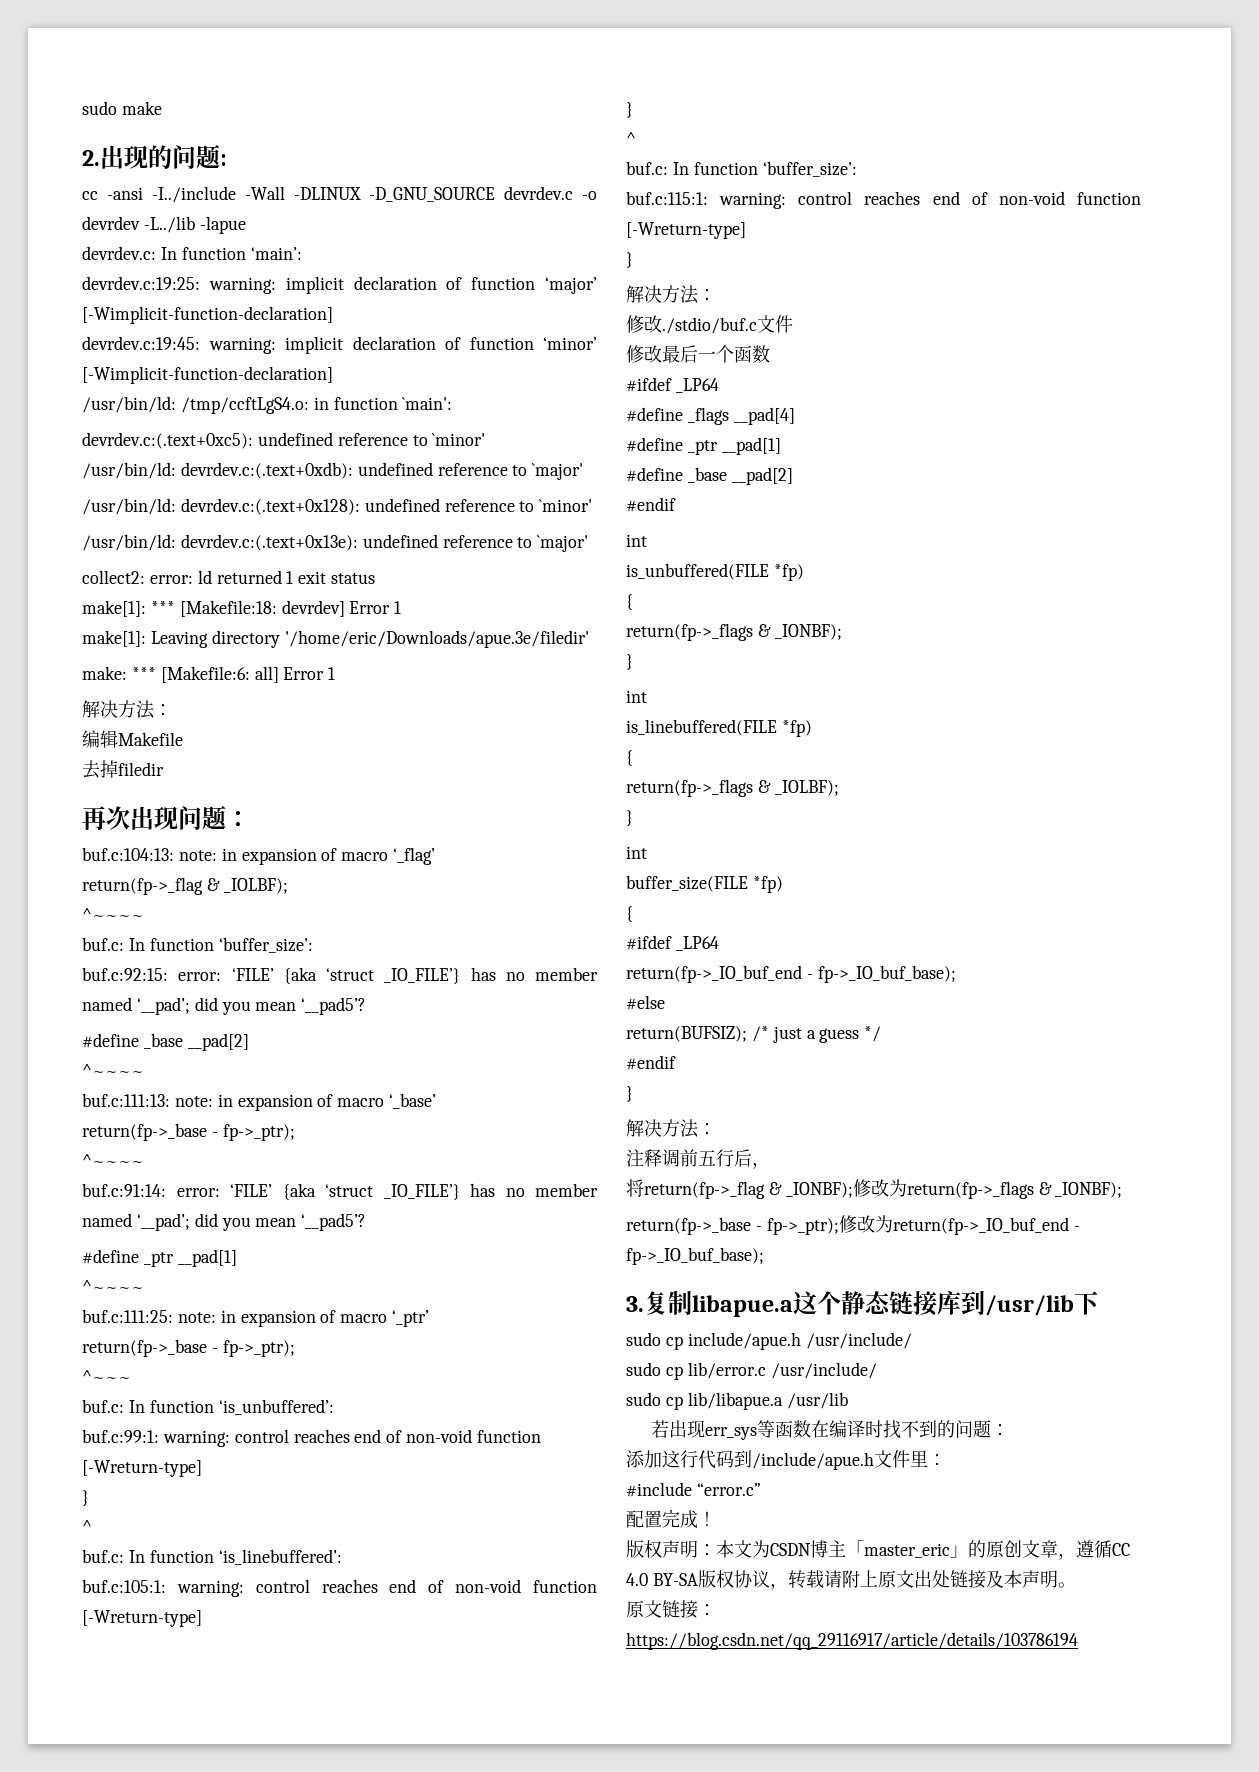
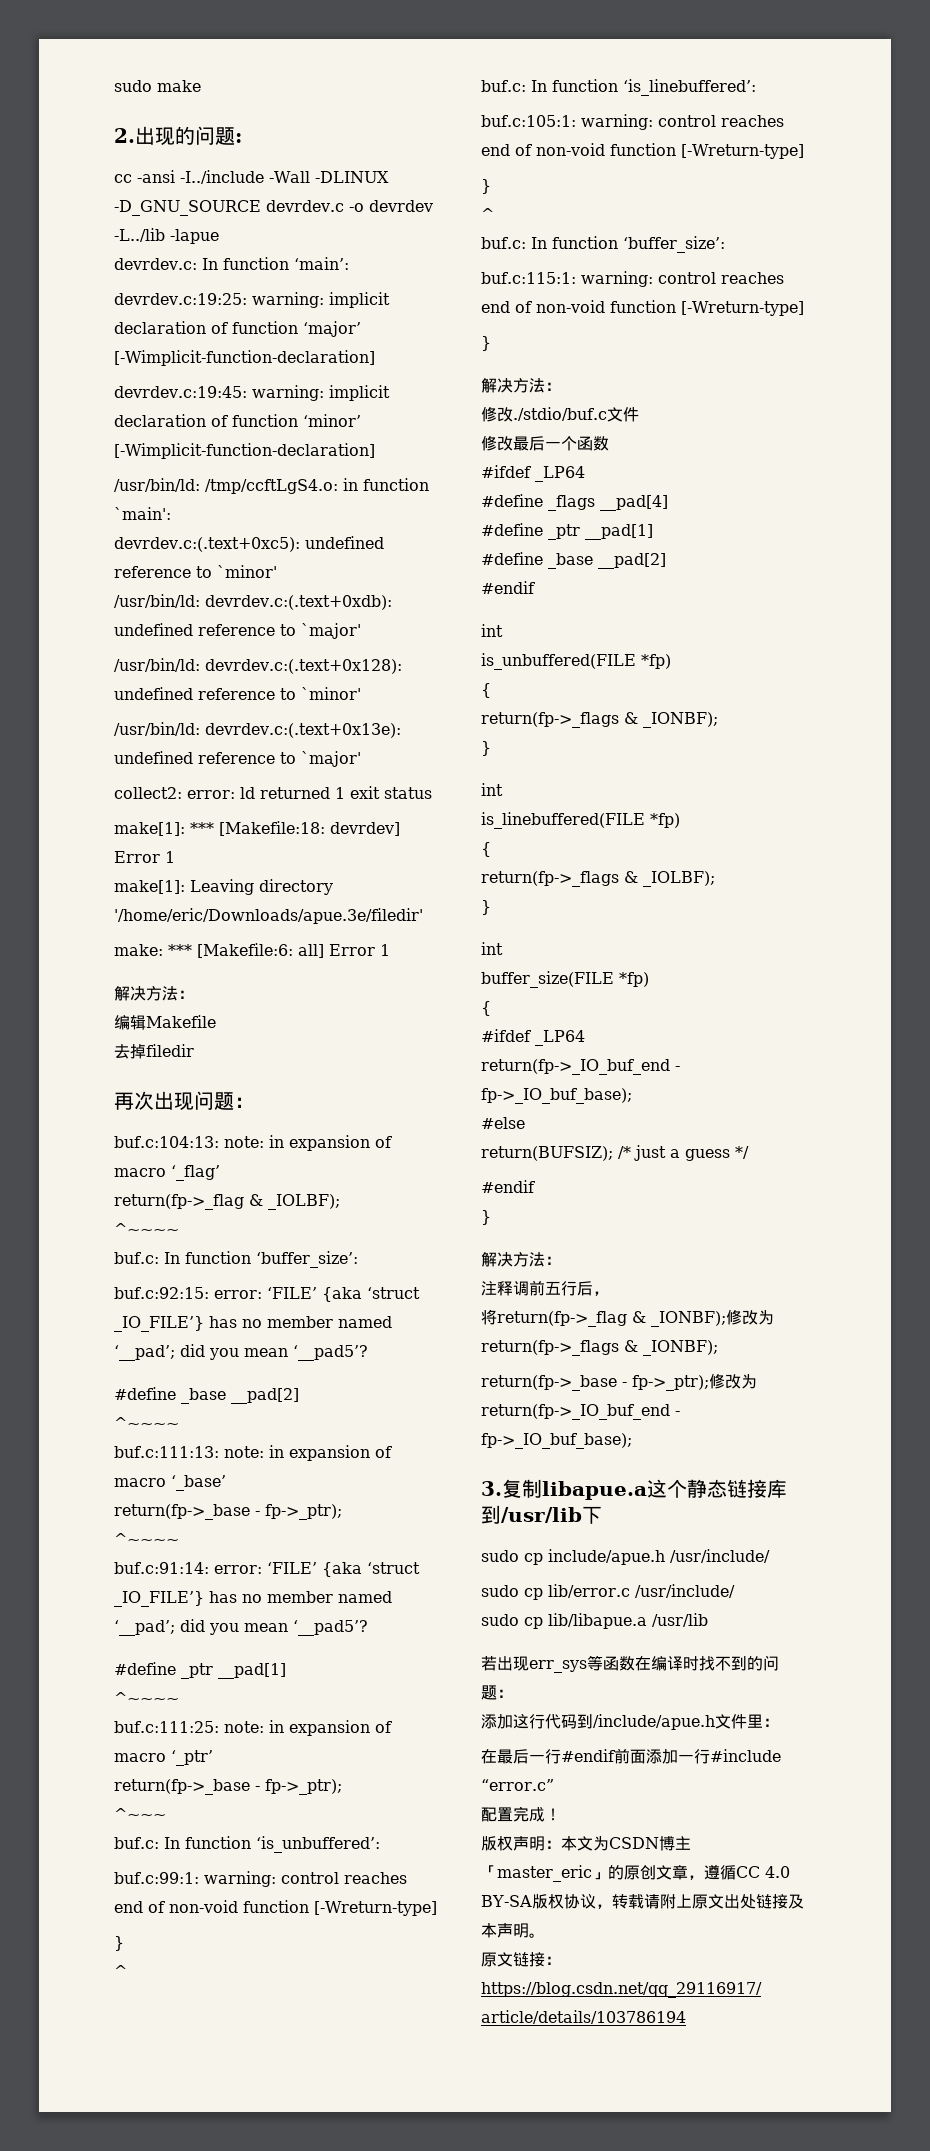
- #include “error.c”
+ 在最后一行#endif前面添加一行#include “error.c”

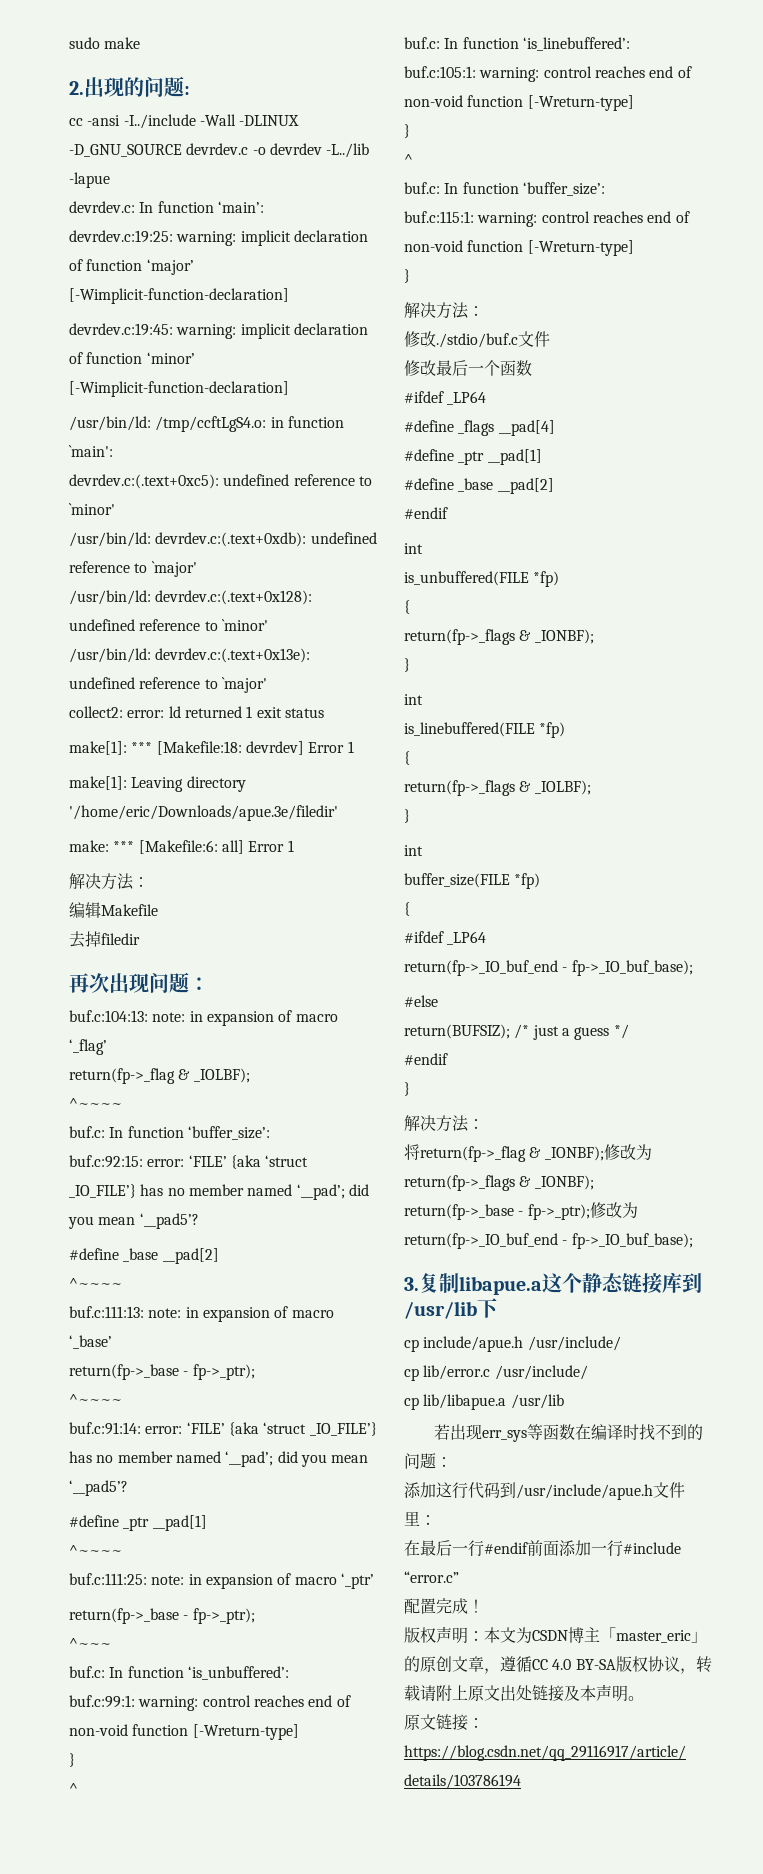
- 注释调前五行后，
- sudo cp include/apue.h /usr/include/
+ cp include/apue.h /usr/include/
- sudo cp lib/error.c /usr/include/
+ cp lib/error.c /usr/include/
- sudo cp lib/libapue.a /usr/lib
+ cp lib/libapue.a /usr/lib
- 添加这行代码到/include/apue.h文件里：
+ 添加这行代码到/usr/include/apue.h文件里：

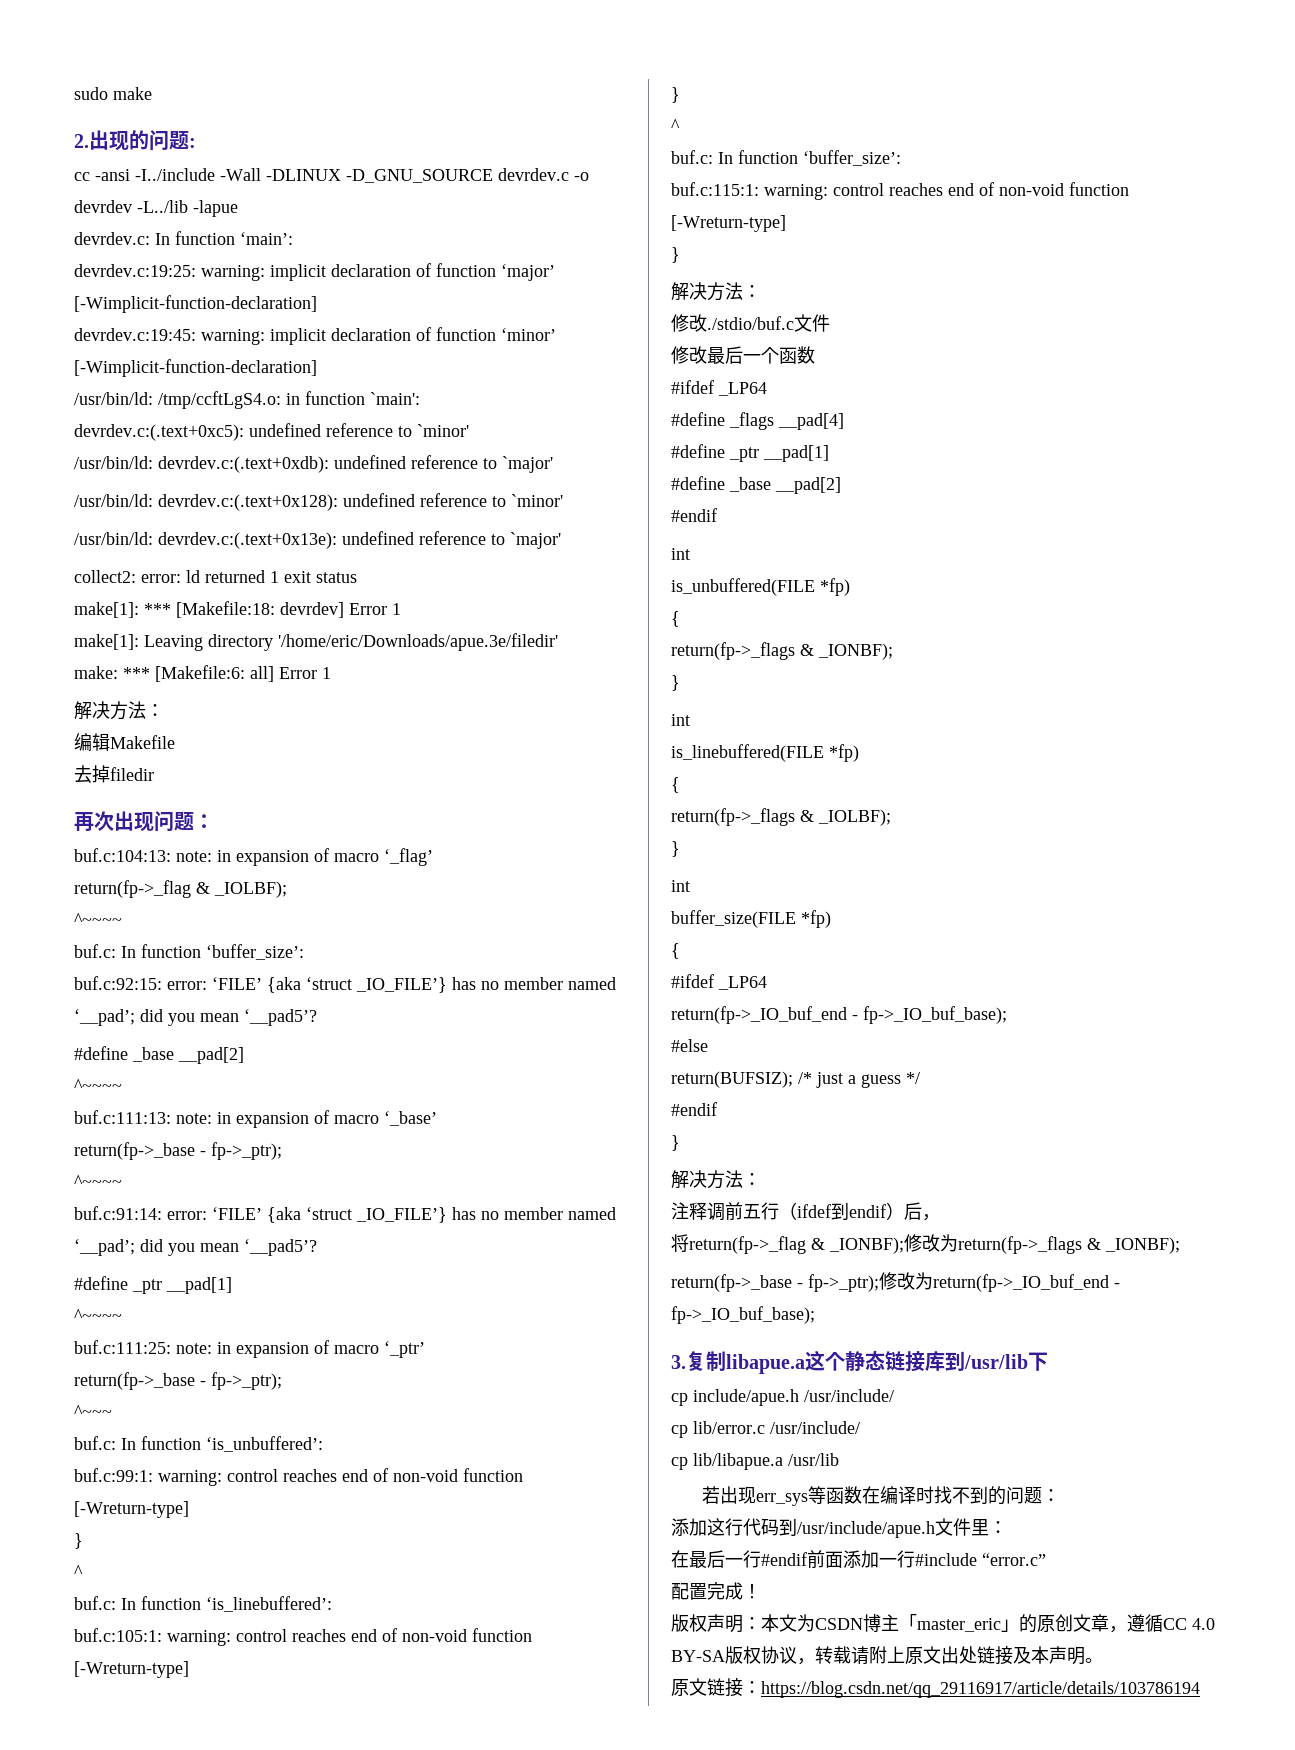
+ 注释调前五行（ifdef到endif）后，

